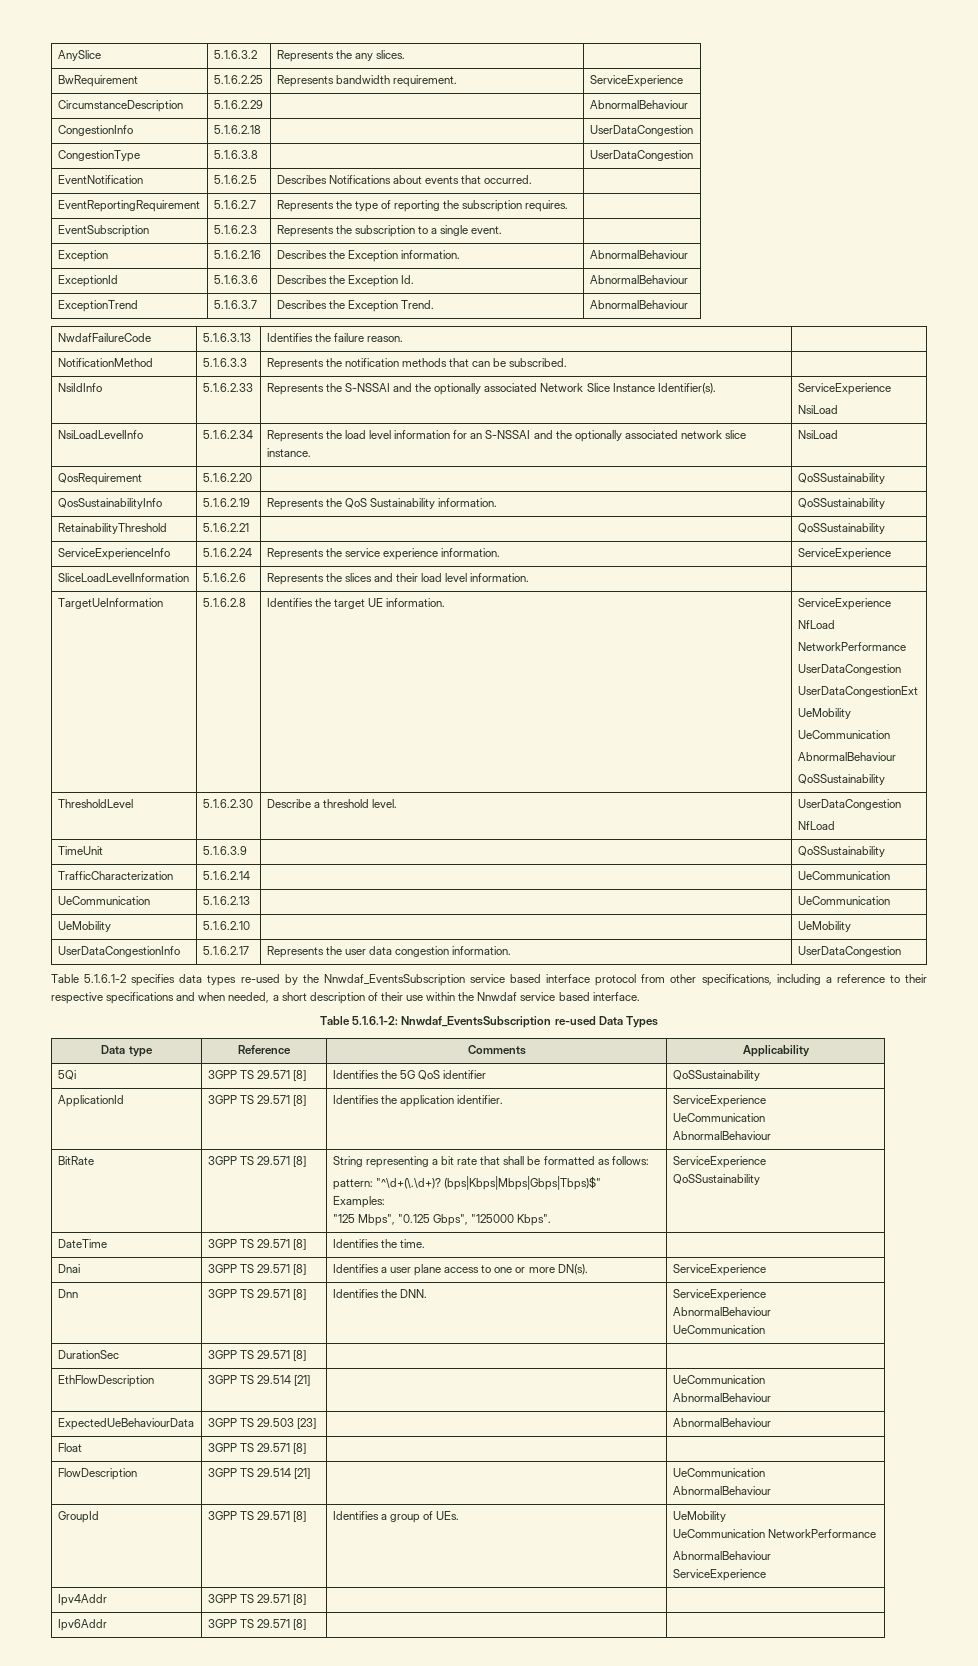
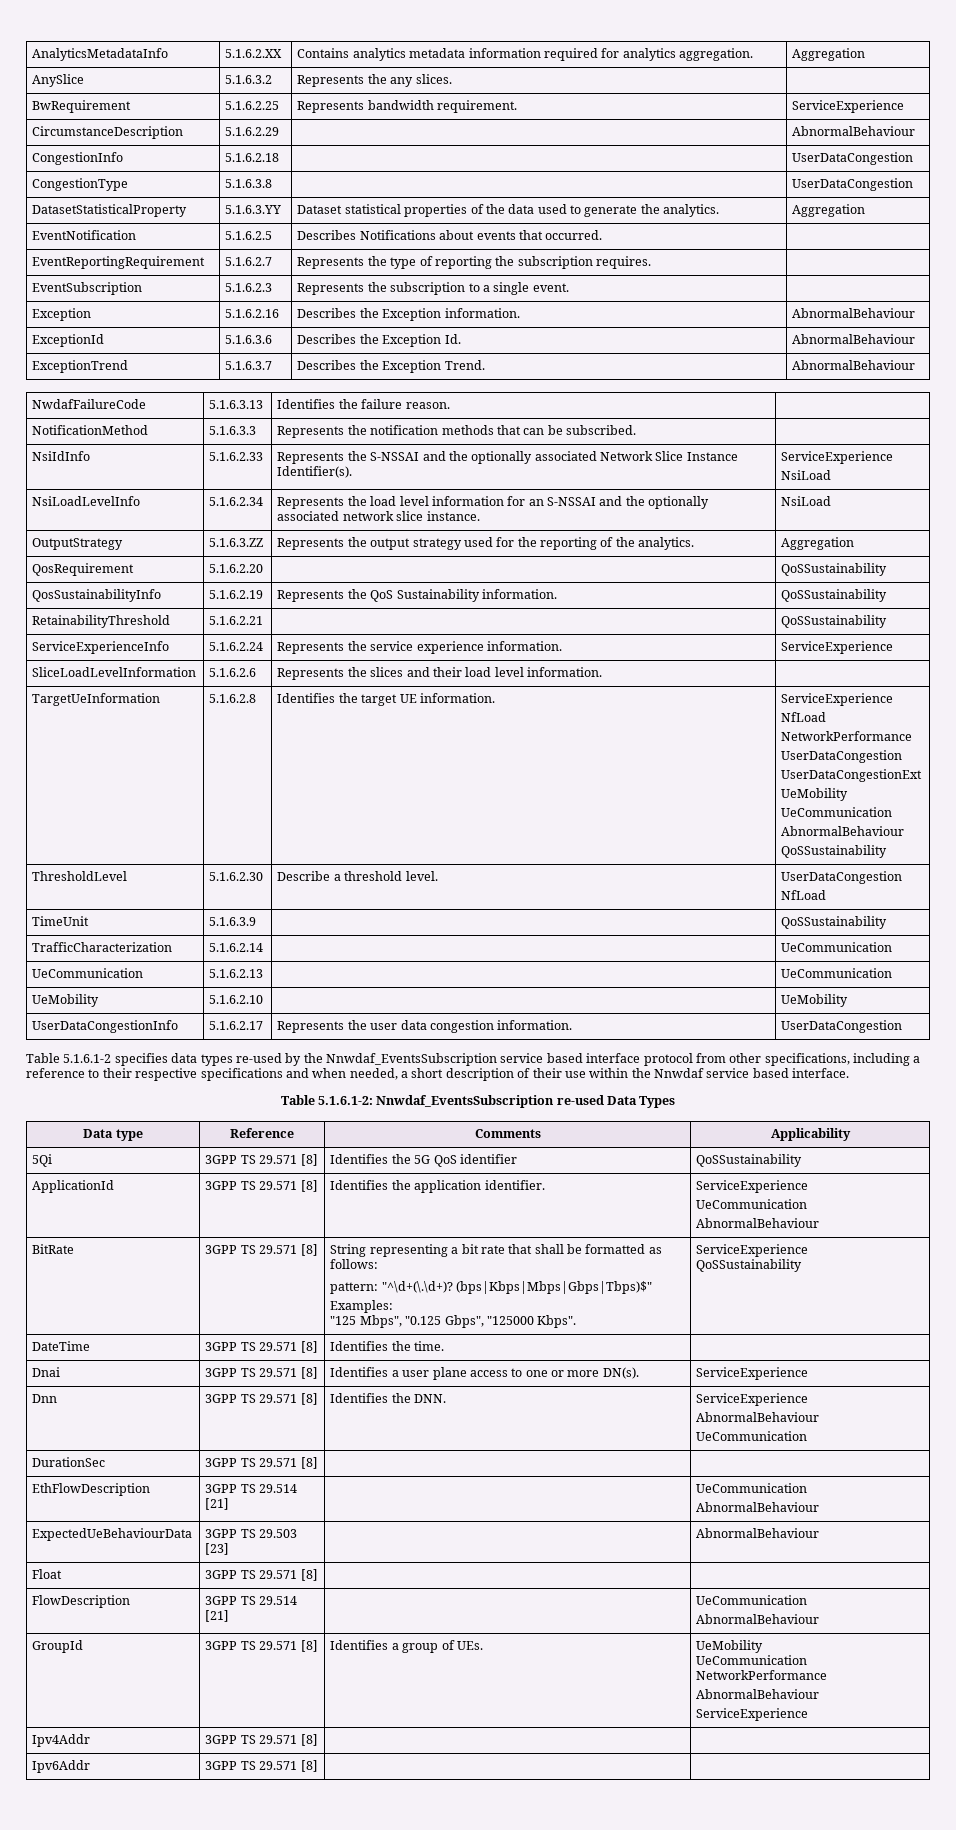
+ AnalyticsMetadataInfo | 5.1.6.2.XX | Contains analytics metadata information required for analytics aggregation. | Aggregation
+ DatasetStatisticalProperty | 5.1.6.3.YY | Dataset statistical properties of the data used to generate the analytics. | Aggregation
+ OutputStrategy | 5.1.6.3.ZZ | Represents the output strategy used for the reporting of the analytics. | Aggregation

